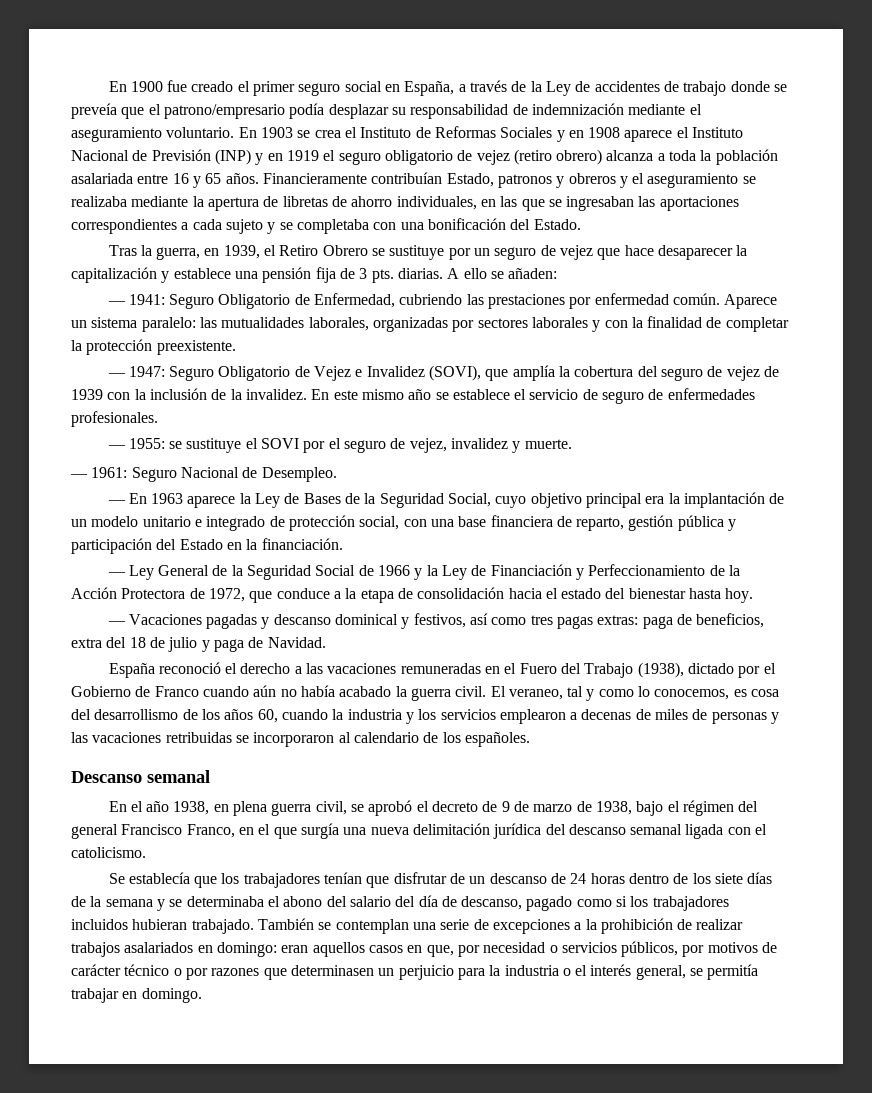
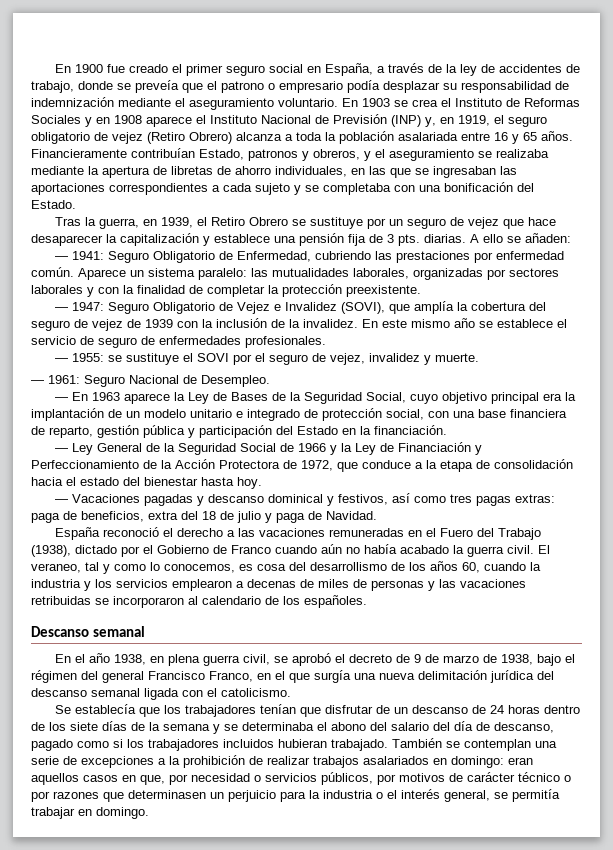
- En 1900 fue creado el primer seguro social en España, a través de la Ley de accidentes de trabajo donde se preveía que el patrono/empresario podía desplazar su responsabilidad de indemnización mediante el aseguramiento voluntario.
+ En 1900 fue creado el primer seguro social en España, a través de la ley de accidentes de trabajo, donde se preveía que el patrono o empresario podía desplazar su responsabilidad de indemnización mediante el aseguramiento voluntario.
- En 1903 se crea el Instituto de Reformas Sociales y en 1908 aparece el Instituto Nacional de Previsión (INP) y en 1919 el seguro obligatorio de vejez (retiro obrero) alcanza a toda la población asalariada entre 16 y 65 años.
+ En 1903 se crea el Instituto de Reformas Sociales y en 1908 aparece el Instituto Nacional de Previsión (INP) y, en 1919, el seguro obligatorio de vejez (Retiro Obrero) alcanza a toda la población asalariada entre 16 y 65 años.
- Financieramente contribuían Estado, patronos y obreros y el aseguramiento se realizaba mediante la apertura de libretas de ahorro individuales, en las que se ingresaban las aportaciones correspondientes a cada sujeto y se completaba con una bonificación del Estado.
+ Financieramente contribuían Estado, patronos y obreros, y el aseguramiento se realizaba mediante la apertura de libretas de ahorro individuales, en las que se ingresaban las aportaciones correspondientes a cada sujeto y se completaba con una bonificación del Estado.

